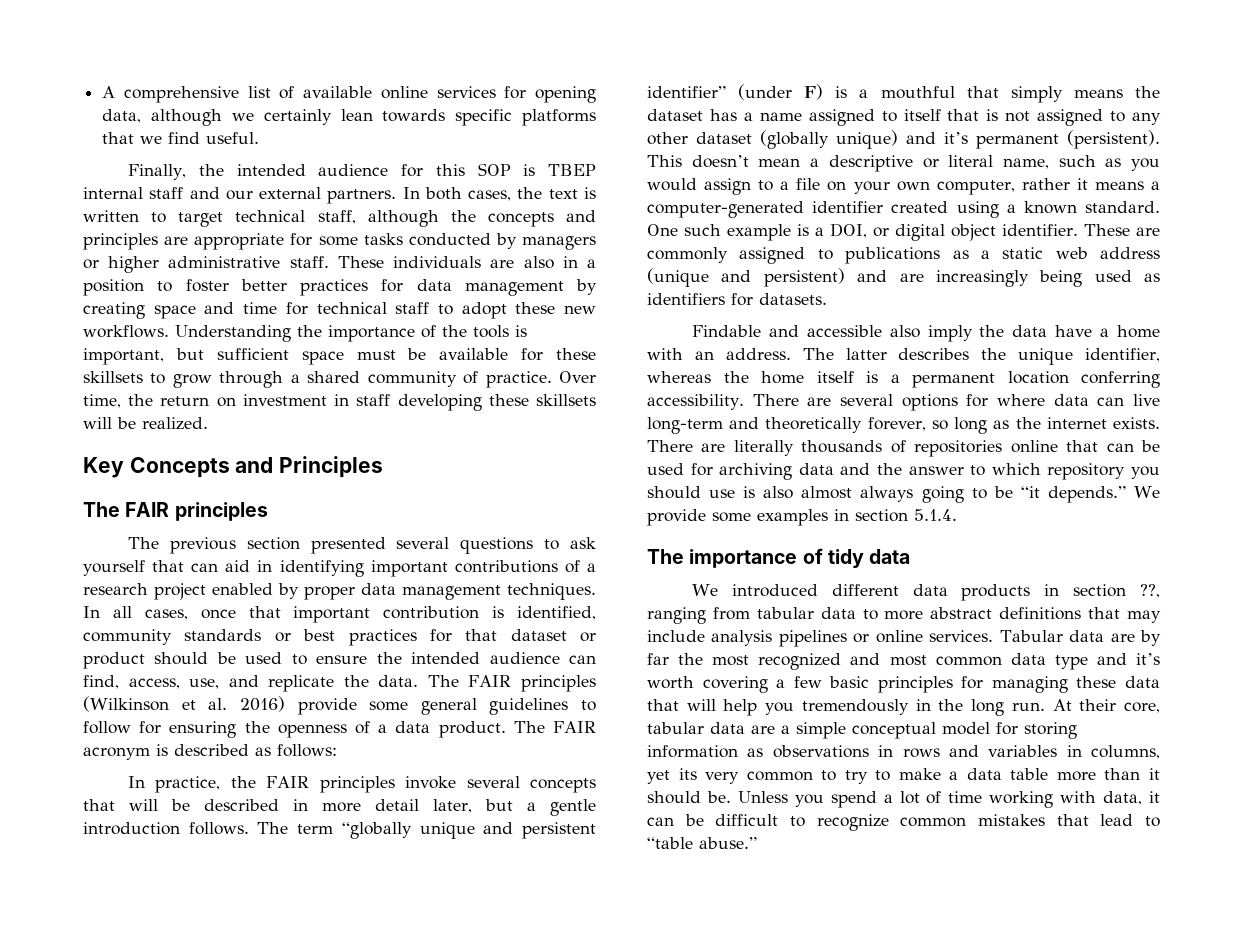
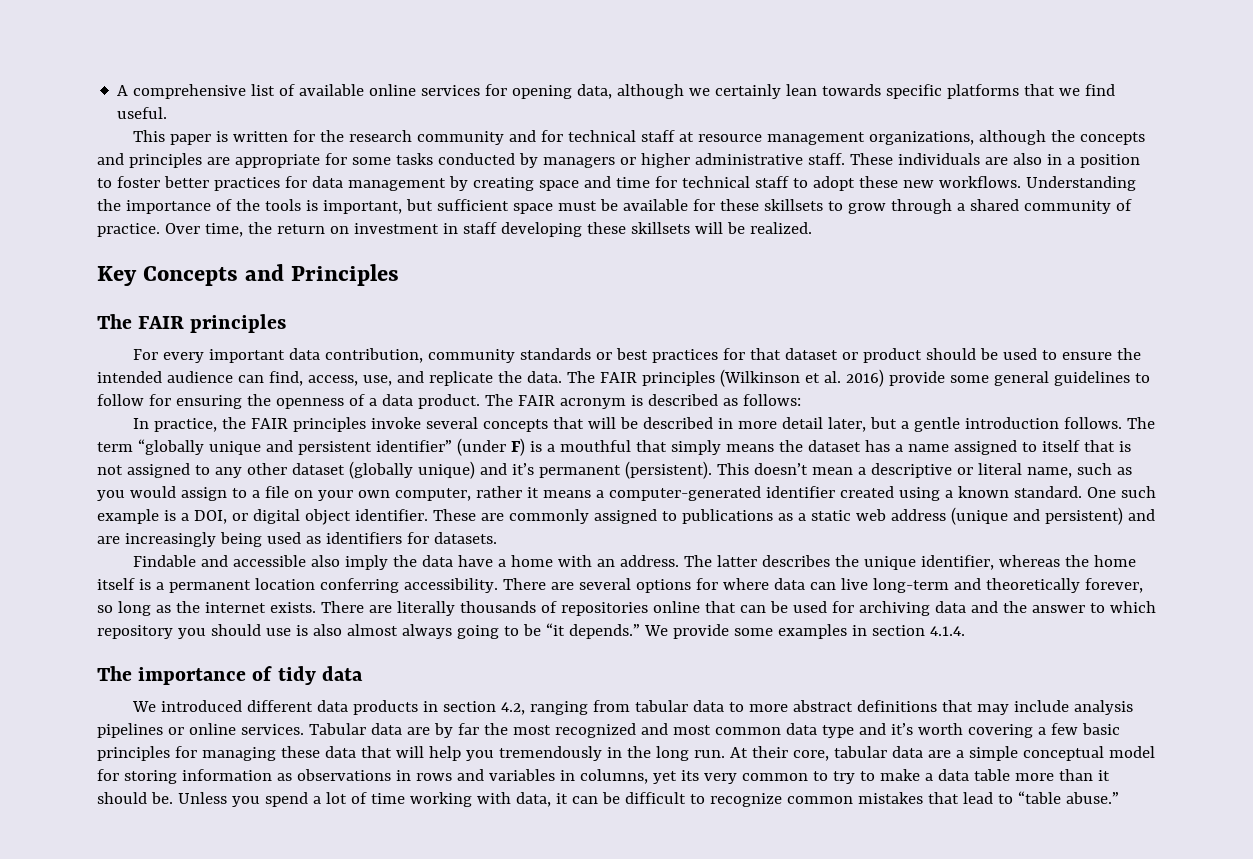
- Finally, the intended audience for this SOP is TBEP internal staff and our external partners. In both cases, the text is written to target technical staff, although the concepts and principles are appropriate for some tasks conducted by managers or higher administrative staff.
+ This paper is written for the research community and for technical staff at resource management organizations, although the concepts and principles are appropriate for some tasks conducted by managers or higher administrative staff.
- The previous section presented several questions to ask yourself that can aid in identifying important contributions of a research project enabled by proper data management techniques. In all cases, once that important contribution is identified, community standards or best practices for that dataset or product should be used to ensure the intended audience can find, access, use, and replicate the data.
+ For every important data contribution, community standards or best practices for that dataset or product should be used to ensure the intended audience can find, access, use, and replicate the data.
- We provide some examples in section 5.1.4.
+ We provide some examples in section 4.1.4.
- We introduced different data products in section ??, ranging from tabular data to more abstract definitions that may include analysis pipelines or online services.
+ We introduced different data products in section 4.2, ranging from tabular data to more abstract definitions that may include analysis pipelines or online services.

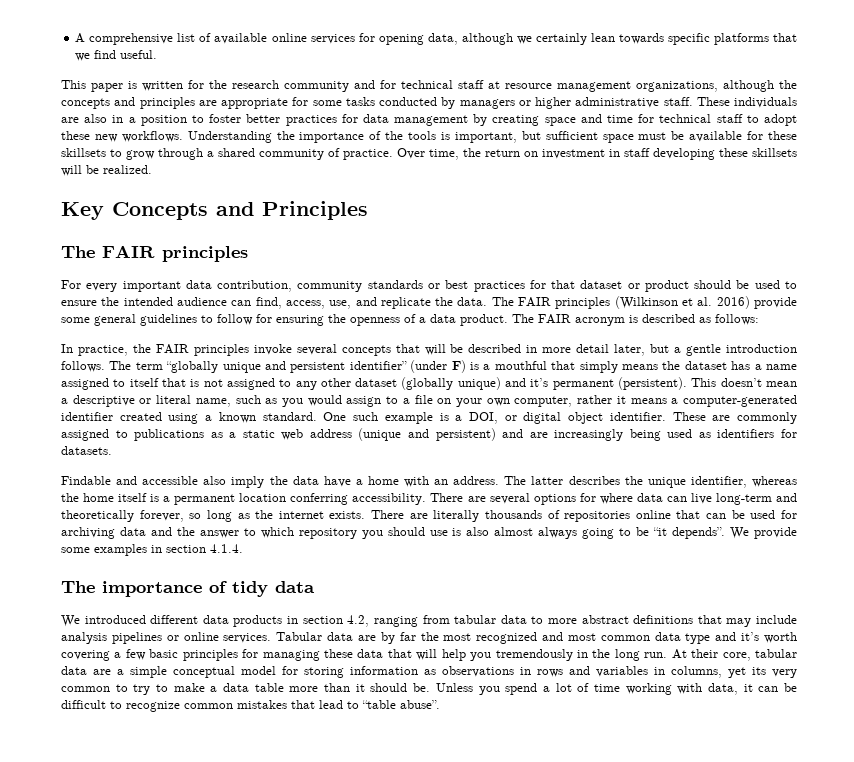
- There are literally thousands of repositories online that can be used for archiving data and the answer to which repository you should use is also almost always going to be “it depends.”
+ There are literally thousands of repositories online that can be used for archiving data and the answer to which repository you should use is also almost always going to be “it depends”.
- Unless you spend a lot of time working with data, it can be difficult to recognize common mistakes that lead to “table abuse.”
+ Unless you spend a lot of time working with data, it can be difficult to recognize common mistakes that lead to “table abuse”.

